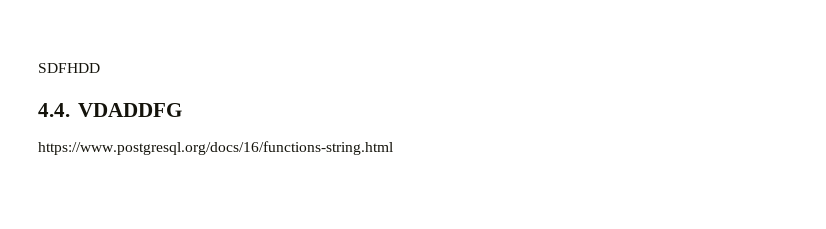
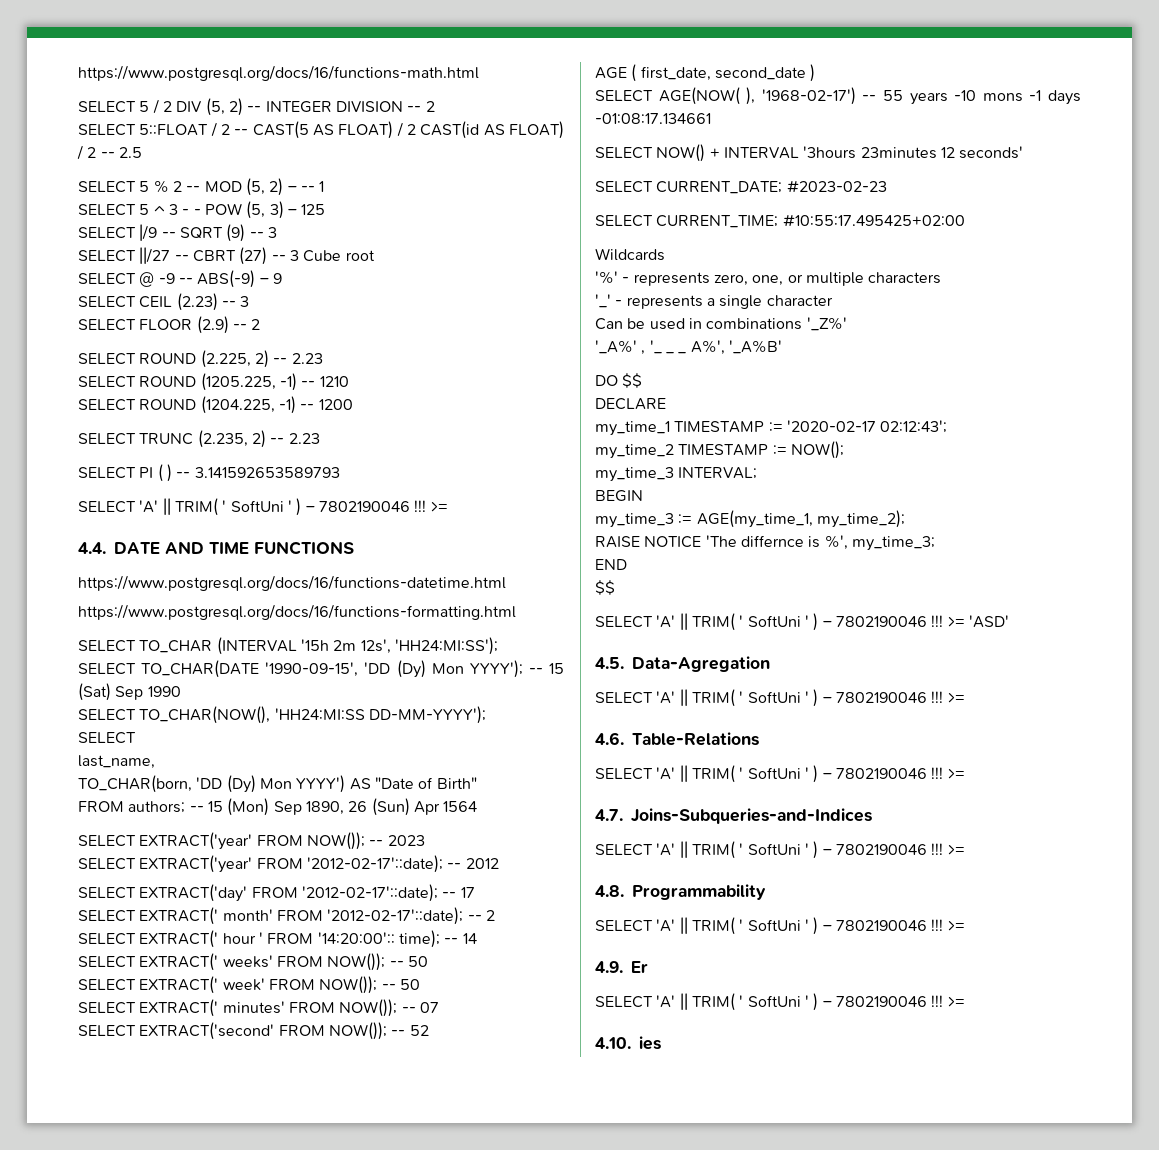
- SDFHDD
- 4.4. VDADDFG
- https://www.postgresql.org/docs/16/functions-string.html
+ https://www.postgresql.org/docs/16/functions-math.html
+ SELECT 5 / 2 DIV (5, 2) -- INTEGER DIVISION -- 2
+ SELECT 5::FLOAT / 2 -- CAST(5 AS FLOAT) / 2 CAST(id AS FLOAT) / 2 -- 2.5
+ SELECT 5 % 2 -- MOD (5, 2) – -- 1
+ SELECT 5 ^ 3 - - POW (5, 3) – 125
+ SELECT |/9 -- SQRT (9) -- 3
+ SELECT ||/27 -- CBRT (27) -- 3 Cube root
+ SELECT @ -9 -- ABS(-9) – 9
+ SELECT CEIL (2.23) -- 3
+ SELECT FLOOR (2.9) -- 2
+ SELECT ROUND (2.225, 2) -- 2.23
+ SELECT ROUND (1205.225, -1) -- 1210
+ SELECT ROUND (1204.225, -1) -- 1200
+ SELECT TRUNC (2.235, 2) -- 2.23
+ SELECT PI ( ) -- 3.141592653589793
+ SELECT 'A' || TRIM( ' SoftUni ' ) – 7802190046 !!! >=
+ 4.4. DATE AND TIME FUNCTIONS
+ https://www.postgresql.org/docs/16/functions-datetime.html
+ https://www.postgresql.org/docs/16/functions-formatting.html
+ SELECT TO_CHAR (INTERVAL '15h 2m 12s', 'HH24:MI:SS');
+ SELECT TO_CHAR(DATE '1990-09-15', 'DD (Dy) Mon YYYY'); -- 15 (Sat) Sep 1990
+ SELECT TO_CHAR(NOW(), 'HH24:MI:SS DD-MM-YYYY');
+ SELECT
+ last_name,
+ TO_CHAR(born, 'DD (Dy) Mon YYYY') AS "Date of Birth"
+ FROM authors; -- 15 (Mon) Sep 1890, 26 (Sun) Apr 1564
+ SELECT EXTRACT('year' FROM NOW()); -- 2023
+ SELECT EXTRACT('year' FROM '2012-02-17'::date); -- 2012
+ SELECT EXTRACT('day' FROM '2012-02-17'::date); -- 17
+ SELECT EXTRACT(' month' FROM '2012-02-17'::date); -- 2
+ SELECT EXTRACT(' hour ' FROM '14:20:00':: time); -- 14
+ SELECT EXTRACT(' weeks' FROM NOW()); -- 50
+ SELECT EXTRACT(' week' FROM NOW()); -- 50
+ SELECT EXTRACT(' minutes' FROM NOW()); -- 07
+ SELECT EXTRACT('second' FROM NOW()); -- 52
+ AGE ( first_date, second_date )
+ SELECT AGE(NOW( ), '1968-02-17') -- 55 years -10 mons -1 days -01:08:17.134661
+ SELECT NOW() + INTERVAL '3hours 23minutes 12 seconds'
+ SELECT CURRENT_DATE; #2023-02-23
+ SELECT CURRENT_TIME; #10:55:17.495425+02:00
+ Wildcards
+ '%' - represents zero, one, or multiple characters
+ '_' - represents a single character
+ Can be used in combinations '_Z%'
+ '_A%' , '_ _ _ A%', '_A%B'
+ DO $$
+ DECLARE
+ my_time_1 TIMESTAMP := '2020-02-17 02:12:43';
+ my_time_2 TIMESTAMP := NOW();
+ my_time_3 INTERVAL;
+ BEGIN
+ my_time_3 := AGE(my_time_1, my_time_2);
+ RAISE NOTICE 'The differnce is %', my_time_3;
+ END
+ $$
+ SELECT 'A' || TRIM( ' SoftUni ' ) – 7802190046 !!! >= 'ASD'
+ 4.5. Data-Agregation
+ SELECT 'A' || TRIM( ' SoftUni ' ) – 7802190046 !!! >=
+ 4.6. Table-Relations
+ SELECT 'A' || TRIM( ' SoftUni ' ) – 7802190046 !!! >=
+ 4.7. Joins-Subqueries-and-Indices
+ SELECT 'A' || TRIM( ' SoftUni ' ) – 7802190046 !!! >=
+ 4.8. Programmability
+ SELECT 'A' || TRIM( ' SoftUni ' ) – 7802190046 !!! >=
+ 4.9. Er
+ SELECT 'A' || TRIM( ' SoftUni ' ) – 7802190046 !!! >=
+ 4.10. ies

